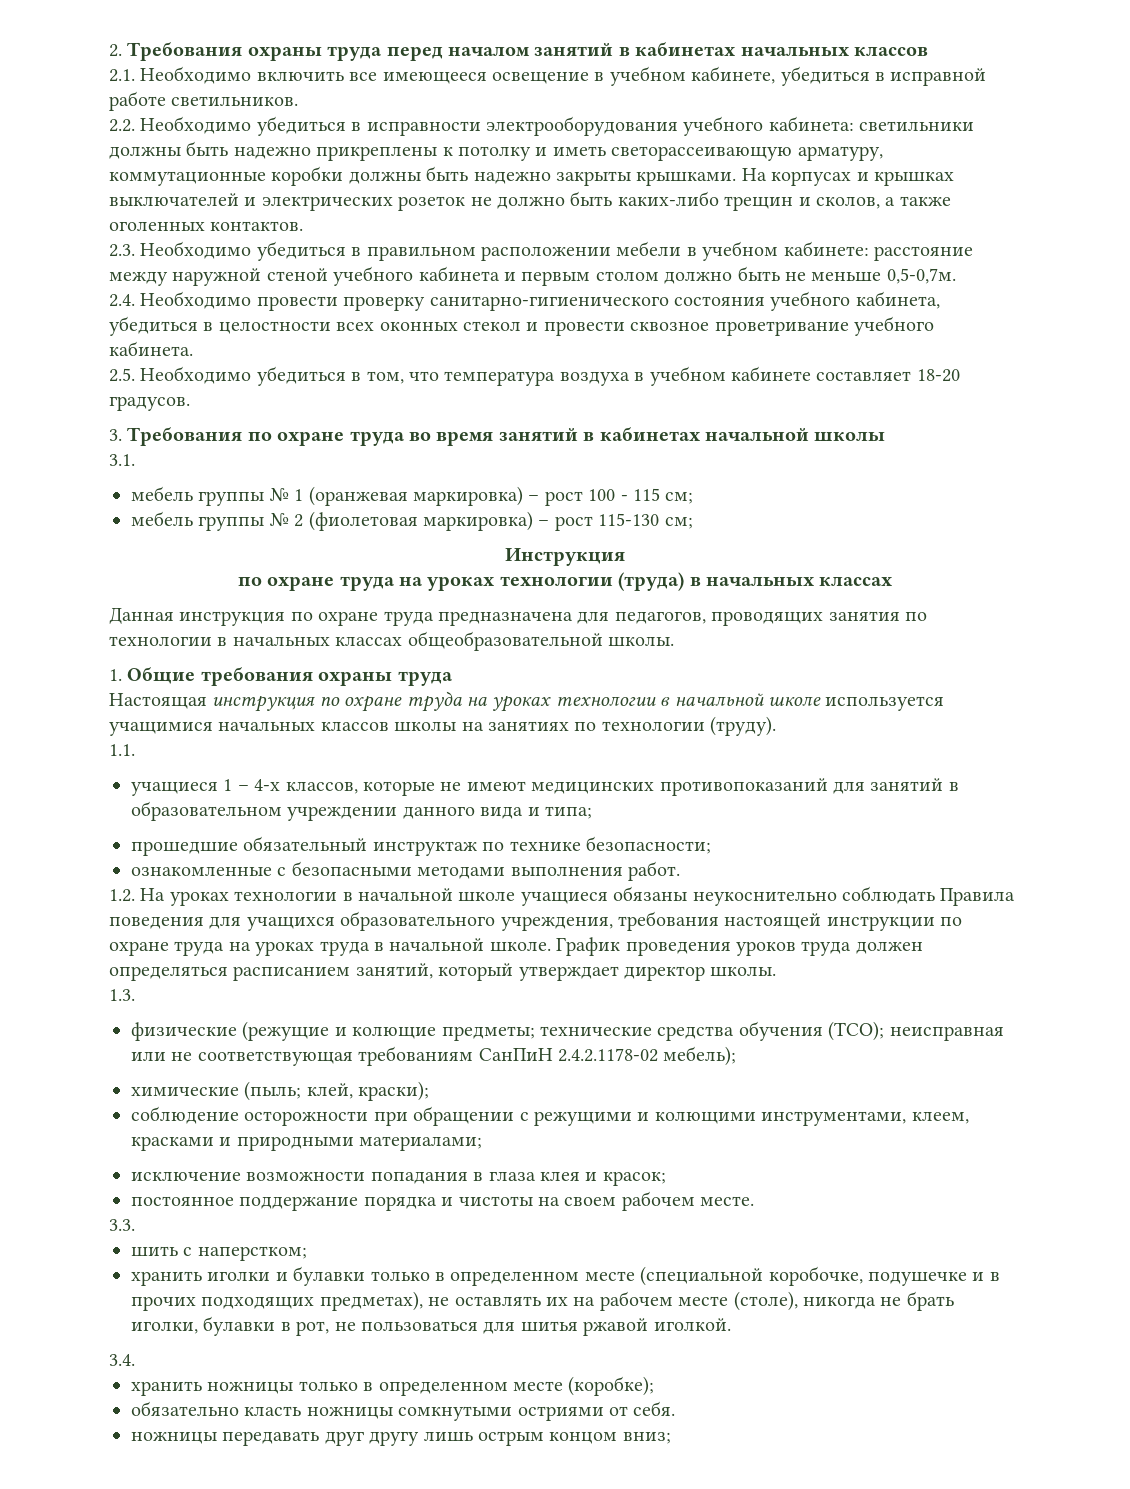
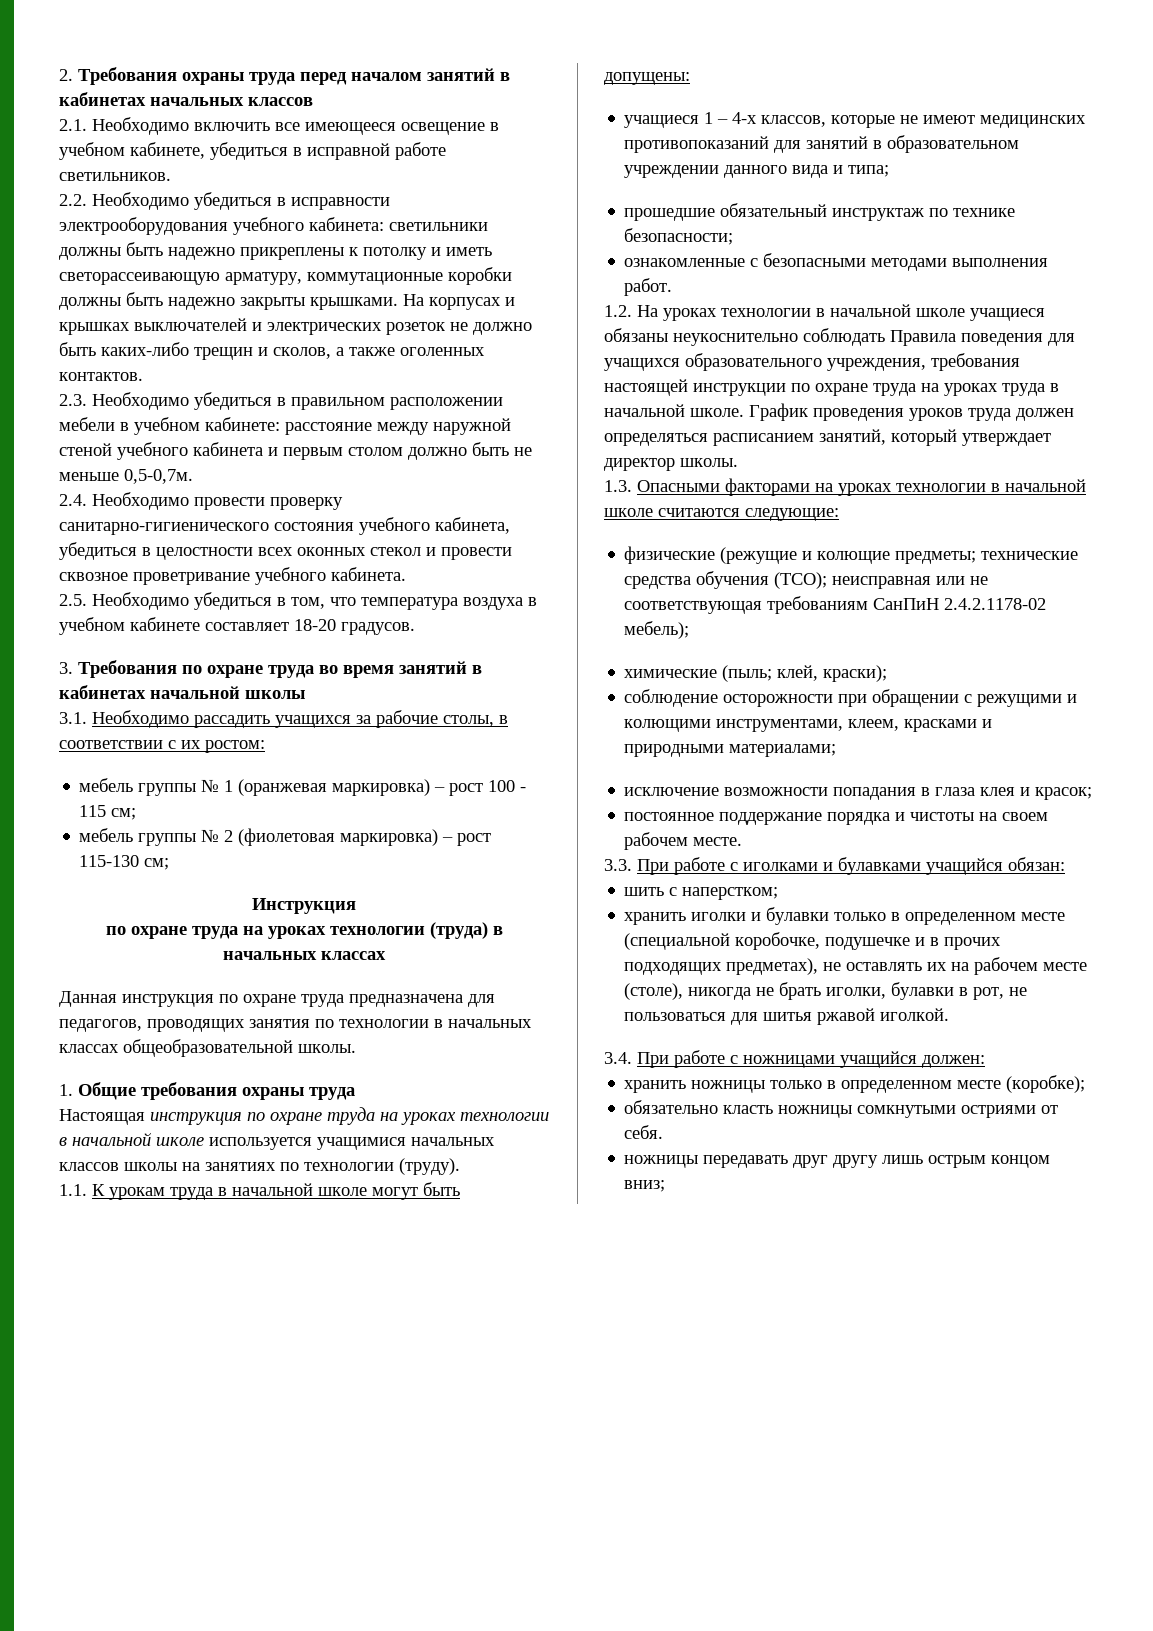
- 3.1.
+ 3.1. Необходимо рассадить учащихся за рабочие столы, в соответствии с их ростом:
- 1.1.
+ 1.1. К урокам труда в начальной школе могут быть допущены:
- 1.3.
+ 1.3. Опасными факторами на уроках технологии в начальной школе считаются следующие:
- 3.3.
+ 3.3. При работе с иголками и булавками учащийся обязан:
- 3.4.
+ 3.4. При работе с ножницами учащийся должен:

